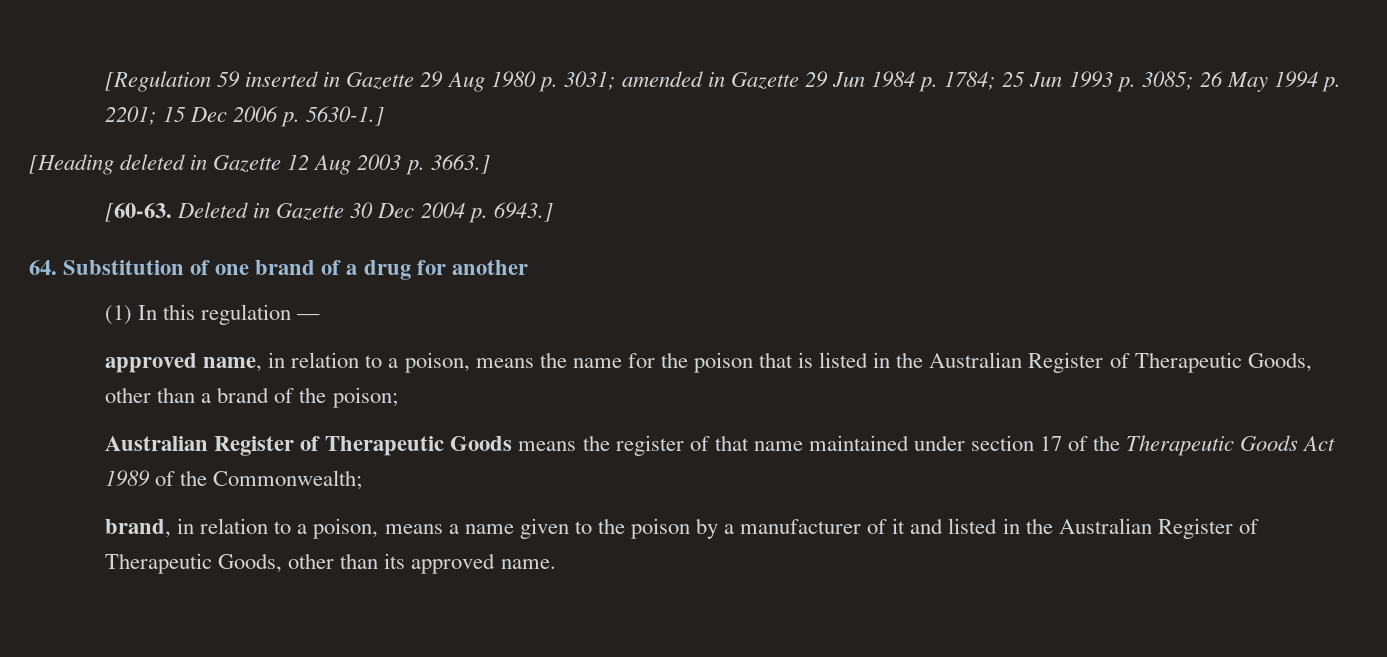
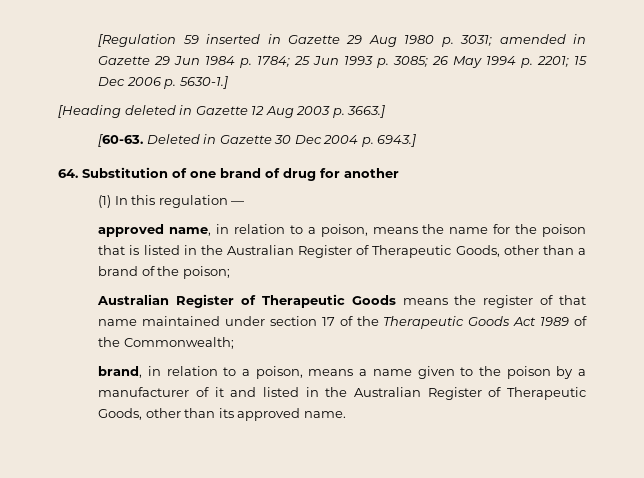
- 64. Substitution of one brand of a drug for another
+ 64. Substitution of one brand of drug for another

